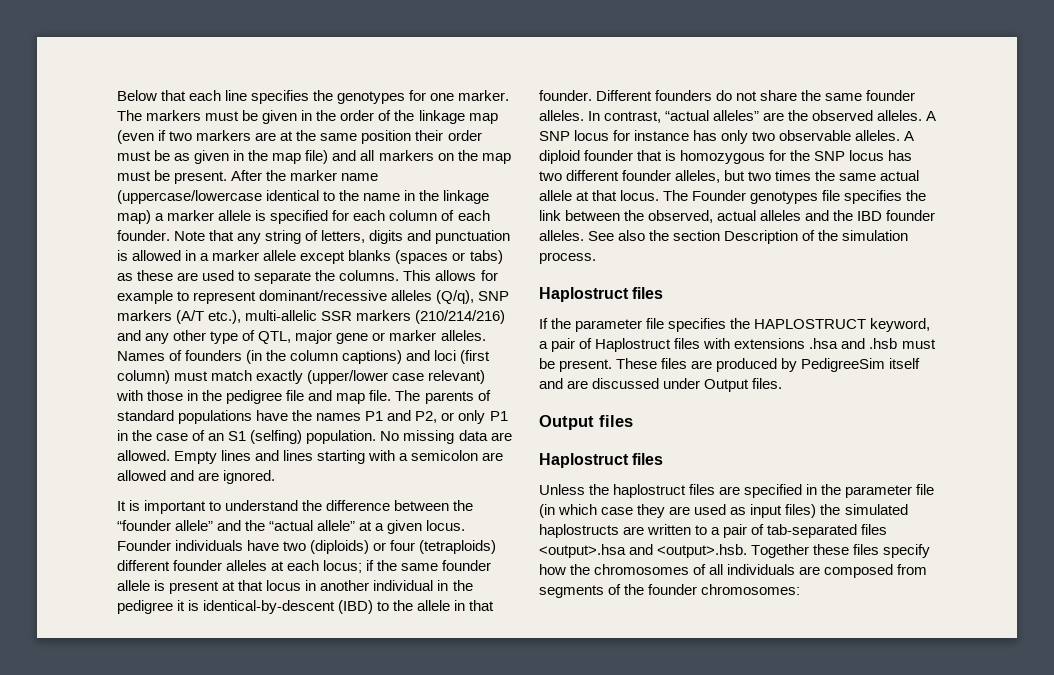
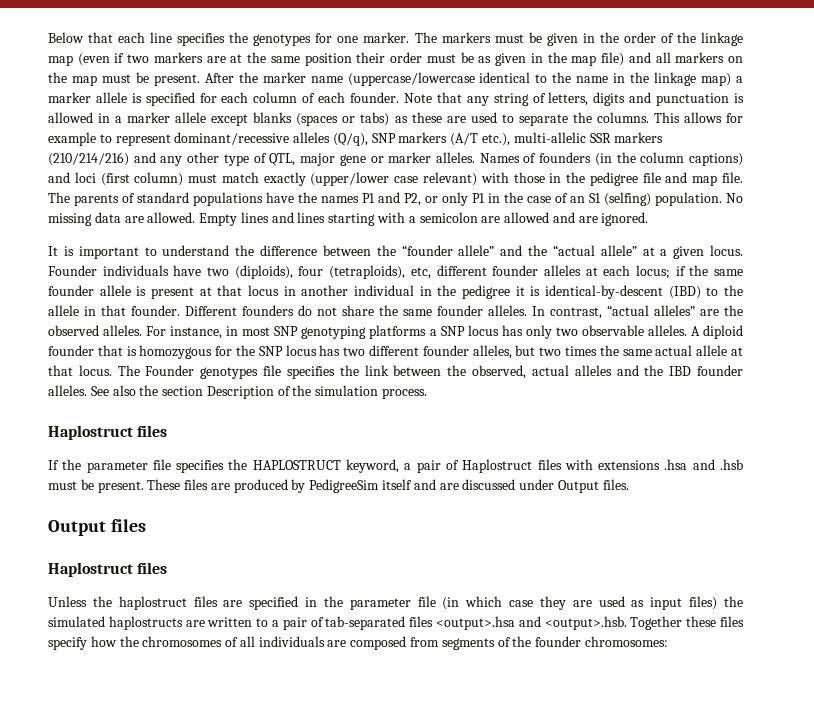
- Founder individuals have two (diploids) or four (tetraploids) different founder alleles at each locus; if the same founder allele is present at that locus in another individual in the pedigree it is identical-by-descent (IBD) to the allele in that founder.
+ Founder individuals have two (diploids), four (tetraploids), etc, different founder alleles at each locus; if the same founder allele is present at that locus in another individual in the pedigree it is identical-by-descent (IBD) to the allele in that founder.
- A SNP locus for instance has only two observable alleles.
+ For instance, in most SNP genotyping platforms a SNP locus has only two observable alleles.

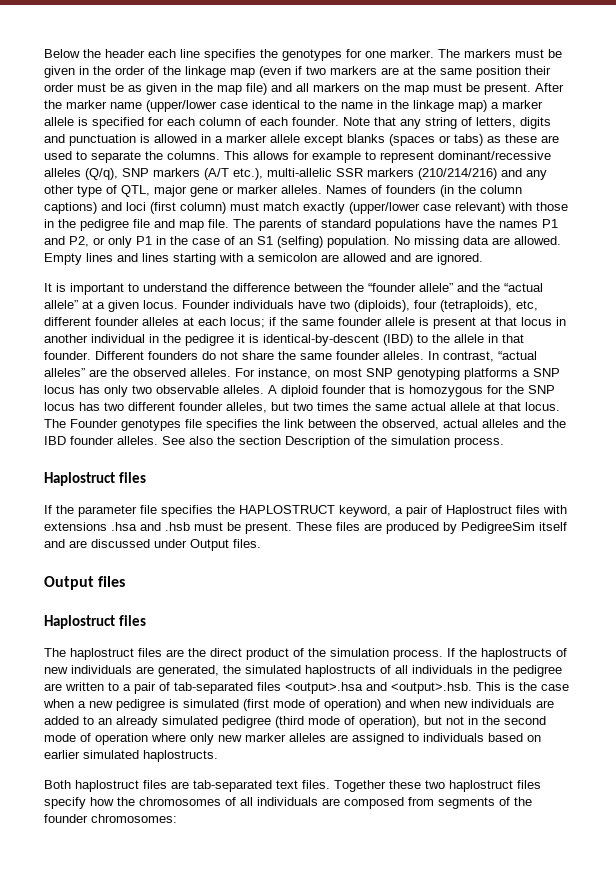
- Below that each line specifies the genotypes for one marker.
+ Below the header each line specifies the genotypes for one marker.
- After the marker name (uppercase/lowercase identical to the name in the linkage map) a marker allele is specified for each column of each founder.
+ After the marker name (upper/lower case identical to the name in the linkage map) a marker allele is specified for each column of each founder.
- For instance, in most SNP genotyping platforms a SNP locus has only two observable alleles.
+ For instance, on most SNP genotyping platforms a SNP locus has only two observable alleles.
- Unless the haplostruct files are specified in the parameter file (in which case they are used as input files) the simulated haplostructs are written to a pair of tab-separated files <output>.hsa and <output>.hsb. Together these files specify how the chromosomes of all individuals are composed from segments of the founder chromosomes:
+ The haplostruct files are the direct product of the simulation process. If the haplostructs of new individuals are generated, the simulated haplostructs of all individuals in the pedigree are written to a pair of tab-separated files <output>.hsa and <output>.hsb. This is the case when a new pedigree is simulated (first mode of operation) and when new individuals are added to an already simulated pedigree (third mode of operation), but not in the second mode of operation where only new marker alleles are assigned to individuals based on earlier simulated haplostructs.
+ Both haplostruct files are tab-separated text files. Together these two haplostruct files specify how the chromosomes of all individuals are composed from segments of the founder chromosomes:

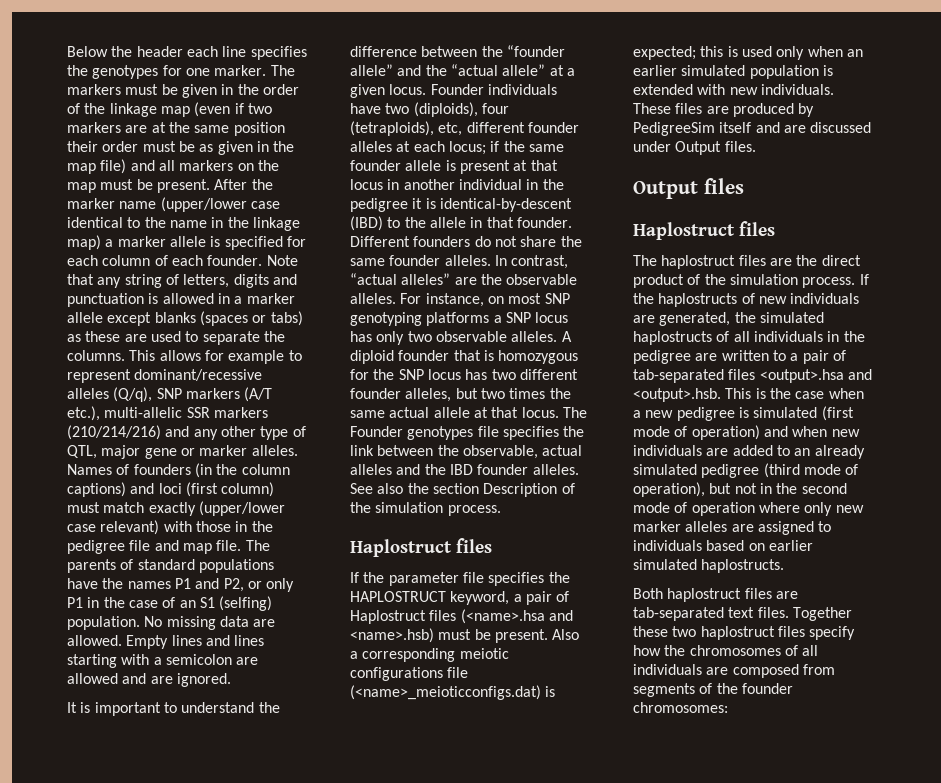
- In contrast, “actual alleles” are the observed alleles.
+ In contrast, “actual alleles” are the observable alleles.
- The Founder genotypes file specifies the link between the observed, actual alleles and the IBD founder alleles.
+ The Founder genotypes file specifies the link between the observable, actual alleles and the IBD founder alleles.
- If the parameter file specifies the HAPLOSTRUCT keyword, a pair of Haplostruct files with extensions .hsa and .hsb must be present.
+ If the parameter file specifies the HAPLOSTRUCT keyword, a pair of Haplostruct files (<name>.hsa and <name>.hsb) must be present. Also a corresponding meiotic configurations file (<name>_meioticconfigs.dat) is expected; this is used only when an earlier simulated population is extended with new individuals.

